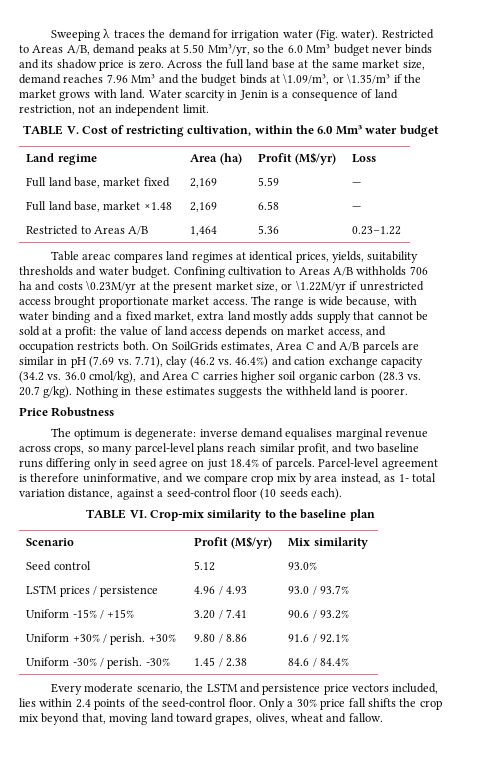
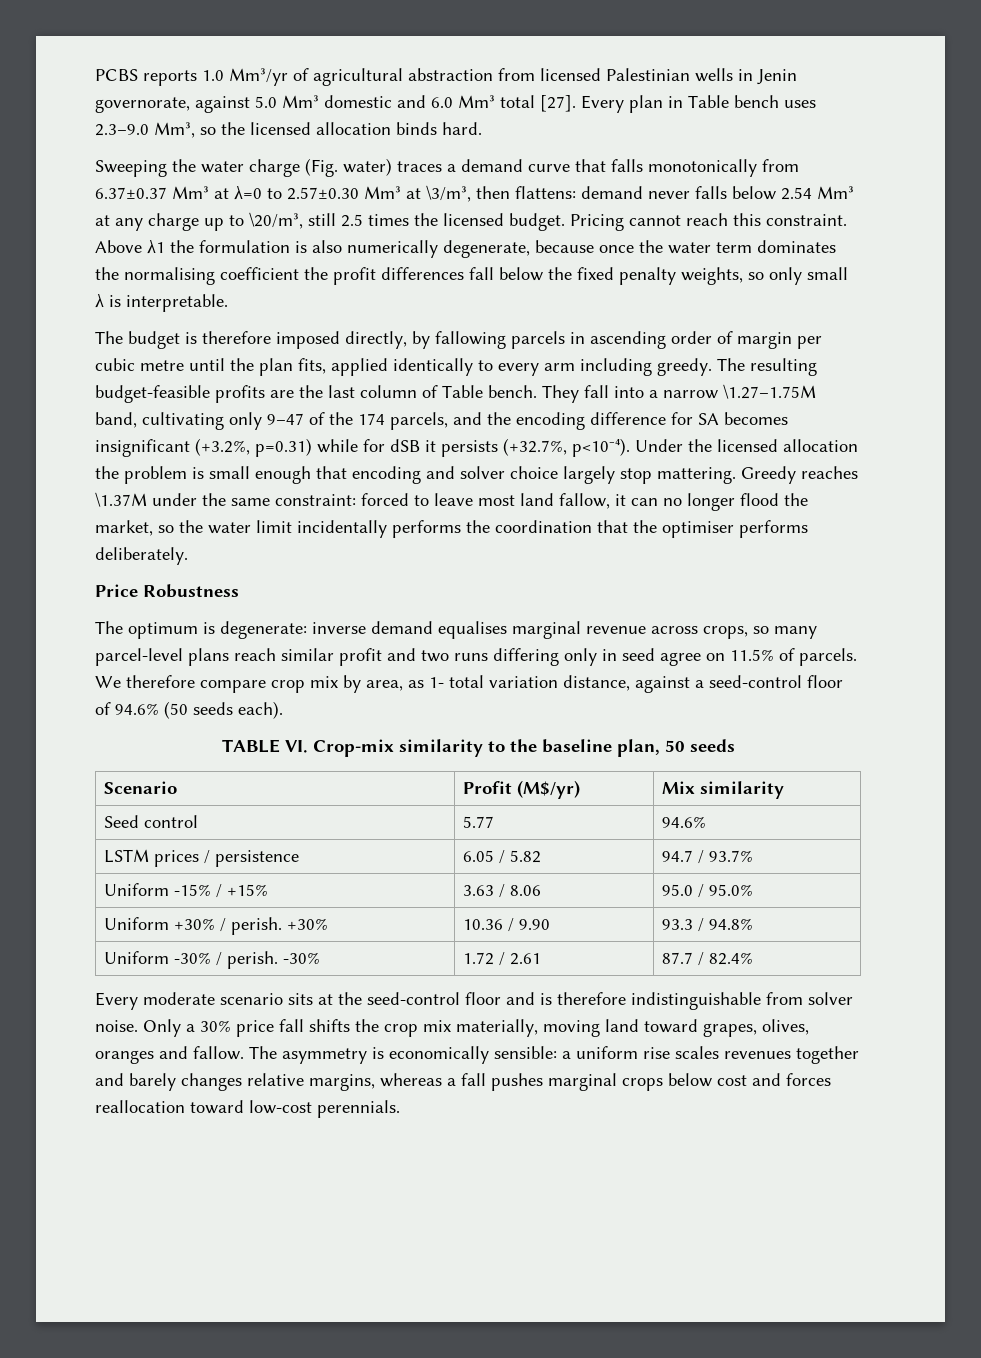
- Sweeping λ traces the demand for irrigation water (Fig. water). Restricted to Areas A/B, demand peaks at 5.50 Mm³/yr, so the 6.0 Mm³ budget never binds and its shadow price is zero. Across the full land base at the same market size, demand reaches 7.96 Mm³ and the budget binds at \1.09/m³, or \1.35/m³ if the market grows with land. Water scarcity in Jenin is a consequence of land restriction, not an independent limit.
- TABLE V. Cost of restricting cultivation, within the 6.0 Mm³ water budget
- Land regime | Area (ha) | Profit (M$/yr) | Loss
- Full land base, market fixed | 2,169 | 5.59 | —
- Full land base, market ×1.48 | 2,169 | 6.58 | —
- Restricted to Areas A/B | 1,464 | 5.36 | 0.23–1.22
- Table areac compares land regimes at identical prices, yields, suitability thresholds and water budget. Confining cultivation to Areas A/B withholds 706 ha and costs \0.23M/yr at the present market size, or \1.22M/yr if unrestricted access brought proportionate market access. The range is wide because, with water binding and a fixed market, extra land mostly adds supply that cannot be sold at a profit: the value of land access depends on market access, and occupation restricts both. On SoilGrids estimates, Area C and A/B parcels are similar in pH (7.69 vs. 7.71), clay (46.2 vs. 46.4%) and cation exchange capacity (34.2 vs. 36.0 cmol/kg), and Area C carries higher soil organic carbon (28.3 vs. 20.7 g/kg). Nothing in these estimates suggests the withheld land is poorer.
+ PCBS reports 1.0 Mm³/yr of agricultural abstraction from licensed Palestinian wells in Jenin governorate, against 5.0 Mm³ domestic and 6.0 Mm³ total [27]. Every plan in Table bench uses 2.3–9.0 Mm³, so the licensed allocation binds hard.
+ Sweeping the water charge (Fig. water) traces a demand curve that falls monotonically from 6.37±0.37 Mm³ at λ=0 to 2.57±0.30 Mm³ at \3/m³, then flattens: demand never falls below 2.54 Mm³ at any charge up to \20/m³, still 2.5 times the licensed budget. Pricing cannot reach this constraint. Above λ1 the formulation is also numerically degenerate, because once the water term dominates the normalising coefficient the profit differences fall below the fixed penalty weights, so only small λ is interpretable.
+ The budget is therefore imposed directly, by fallowing parcels in ascending order of margin per cubic metre until the plan fits, applied identically to every arm including greedy. The resulting budget-feasible profits are the last column of Table bench. They fall into a narrow \1.27–1.75M band, cultivating only 9–47 of the 174 parcels, and the encoding difference for SA becomes insignificant (+3.2%, p=0.31) while for dSB it persists (+32.7%, p<10⁻⁴). Under the licensed allocation the problem is small enough that encoding and solver choice largely stop mattering. Greedy reaches \1.37M under the same constraint: forced to leave most land fallow, it can no longer flood the market, so the water limit incidentally performs the coordination that the optimiser performs deliberately.
- The optimum is degenerate: inverse demand equalises marginal revenue across crops, so many parcel-level plans reach similar profit, and two baseline runs differing only in seed agree on just 18.4% of parcels. Parcel-level agreement is therefore uninformative, and we compare crop mix by area instead, as 1- total variation distance, against a seed-control floor (10 seeds each).
+ The optimum is degenerate: inverse demand equalises marginal revenue across crops, so many parcel-level plans reach similar profit and two runs differing only in seed agree on 11.5% of parcels. We therefore compare crop mix by area, as 1- total variation distance, against a seed-control floor of 94.6% (50 seeds each).
- TABLE VI. Crop-mix similarity to the baseline plan
+ TABLE VI. Crop-mix similarity to the baseline plan, 50 seeds
- Seed control | 5.12 | 93.0%
+ Seed control | 5.77 | 94.6%
- LSTM prices / persistence | 4.96 / 4.93 | 93.0 / 93.7%
+ LSTM prices / persistence | 6.05 / 5.82 | 94.7 / 93.7%
- Uniform -15% / +15% | 3.20 / 7.41 | 90.6 / 93.2%
+ Uniform -15% / +15% | 3.63 / 8.06 | 95.0 / 95.0%
- Uniform +30% / perish. +30% | 9.80 / 8.86 | 91.6 / 92.1%
+ Uniform +30% / perish. +30% | 10.36 / 9.90 | 93.3 / 94.8%
- Uniform -30% / perish. -30% | 1.45 / 2.38 | 84.6 / 84.4%
- Every moderate scenario, the LSTM and persistence price vectors included, lies within 2.4 points of the seed-control floor.
+ Uniform -30% / perish. -30% | 1.72 / 2.61 | 87.7 / 82.4%
+ Every moderate scenario sits at the seed-control floor and is therefore indistinguishable from solver noise.
- Only a 30% price fall shifts the crop mix beyond that, moving land toward grapes, olives, wheat and fallow.
+ Only a 30% price fall shifts the crop mix materially, moving land toward grapes, olives, oranges and fallow.
+ The asymmetry is economically sensible: a uniform rise scales revenues together and barely changes relative margins, whereas a fall pushes marginal crops below cost and forces reallocation toward low-cost perennials.

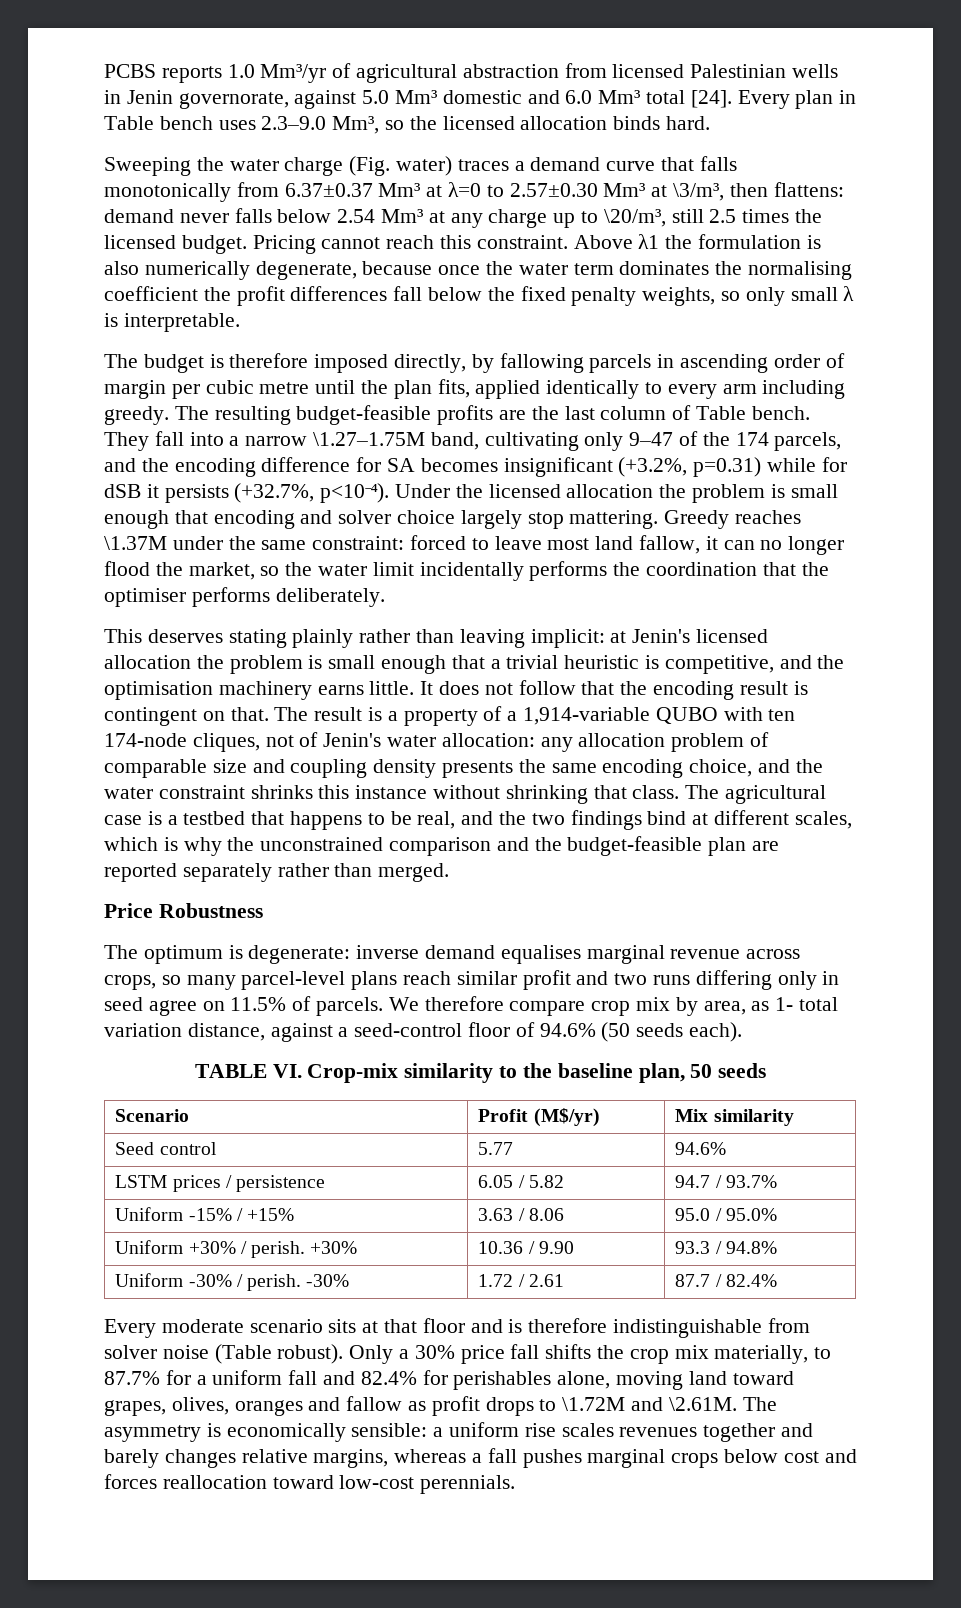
- PCBS reports 1.0 Mm³/yr of agricultural abstraction from licensed Palestinian wells in Jenin governorate, against 5.0 Mm³ domestic and 6.0 Mm³ total [27].
+ PCBS reports 1.0 Mm³/yr of agricultural abstraction from licensed Palestinian wells in Jenin governorate, against 5.0 Mm³ domestic and 6.0 Mm³ total [24].
+ This deserves stating plainly rather than leaving implicit: at Jenin's licensed allocation the problem is small enough that a trivial heuristic is competitive, and the optimisation machinery earns little. It does not follow that the encoding result is contingent on that. The result is a property of a 1,914-variable QUBO with ten 174-node cliques, not of Jenin's water allocation: any allocation problem of comparable size and coupling density presents the same encoding choice, and the water constraint shrinks this instance without shrinking that class. The agricultural case is a testbed that happens to be real, and the two findings bind at different scales, which is why the unconstrained comparison and the budget-feasible plan are reported separately rather than merged.
- Every moderate scenario sits at the seed-control floor and is therefore indistinguishable from solver noise.
+ Every moderate scenario sits at that floor and is therefore indistinguishable from solver noise (Table robust).
- Only a 30% price fall shifts the crop mix materially, moving land toward grapes, olives, oranges and fallow. The asymmetry is economically sensible: a uniform rise scales revenues together and barely changes relative margins, whereas a fall pushes marginal crops below cost and forces reallocation toward low-cost perennials.
+ Only a 30% price fall shifts the crop mix materially, to 87.7% for a uniform fall and 82.4% for perishables alone, moving land toward grapes, olives, oranges and fallow as profit drops to \1.72M and \2.61M. The asymmetry is economically sensible: a uniform rise scales revenues together and barely changes relative margins, whereas a fall pushes marginal crops below cost and forces reallocation toward low-cost perennials.

